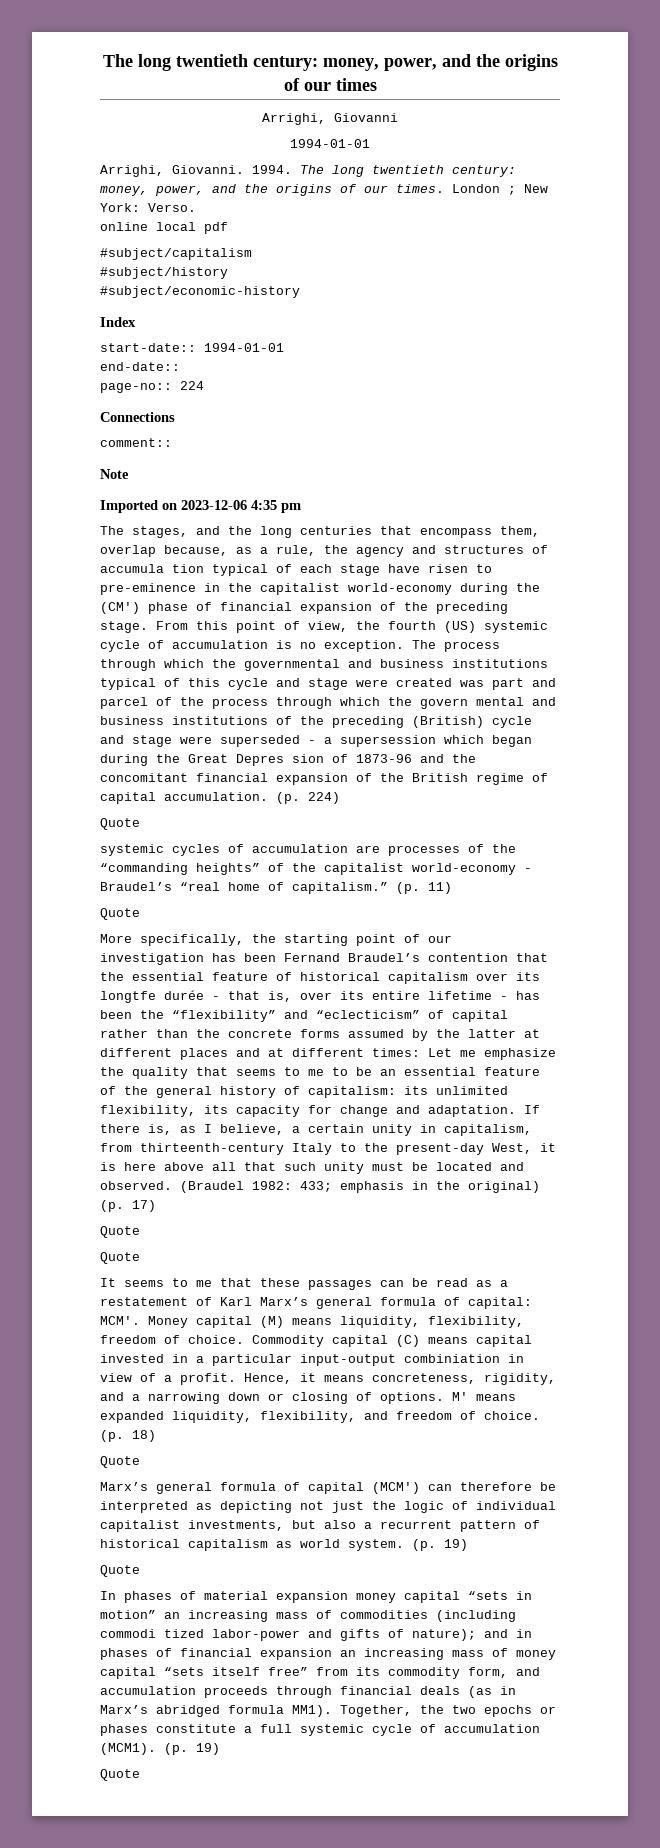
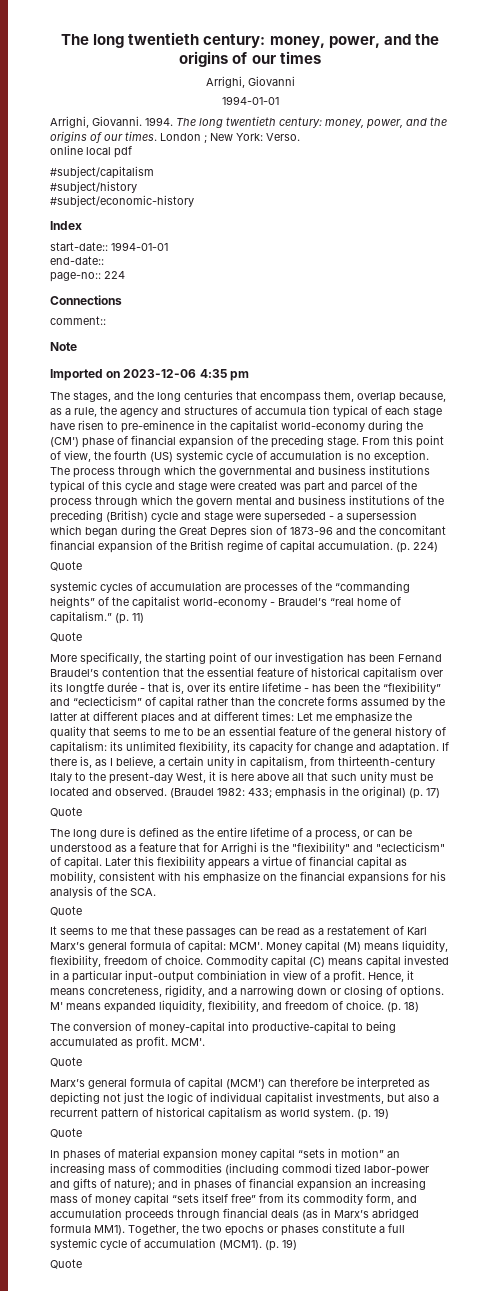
+ The long dure is defined as the entire lifetime of a process, or can be understood as a feature that for Arrighi is the "flexibility" and "eclecticism" of capital. Later this flexibility appears a virtue of financial capital as mobility, consistent with his emphasize on the financial expansions for his analysis of the SCA.
+ The conversion of money-capital into productive-capital to being accumulated as profit. MCM'.

